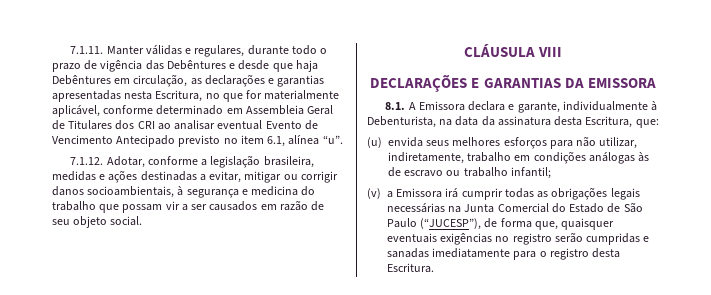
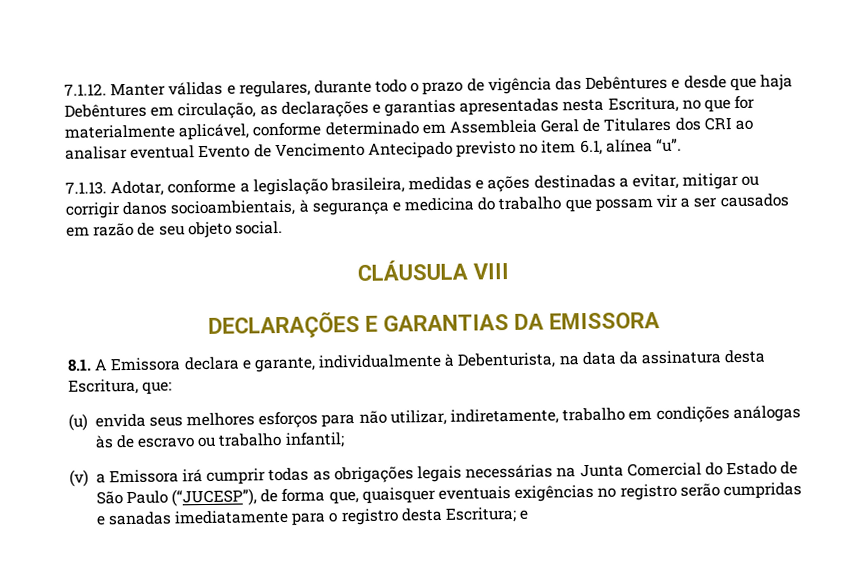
- 7.1.11. Manter válidas e regulares, durante todo o prazo de vigência das Debêntures e desde que haja Debêntures em circulação, as declarações e garantias apresentadas nesta Escritura, no que for materialmente aplicável, conforme determinado em Assembleia Geral de Titulares dos CRI ao analisar eventual Evento de Vencimento Antecipado previsto no item 6.1, alínea “u”.
+ 7.1.12. Manter válidas e regulares, durante todo o prazo de vigência das Debêntures e desde que haja Debêntures em circulação, as declarações e garantias apresentadas nesta Escritura, no que for materialmente aplicável, conforme determinado em Assembleia Geral de Titulares dos CRI ao analisar eventual Evento de Vencimento Antecipado previsto no item 6.1, alínea “u”.
- 7.1.12. Adotar, conforme a legislação brasileira, medidas e ações destinadas a evitar, mitigar ou corrigir danos socioambientais, à segurança e medicina do trabalho que possam vir a ser causados em razão de seu objeto social.
+ 7.1.13. Adotar, conforme a legislação brasileira, medidas e ações destinadas a evitar, mitigar ou corrigir danos socioambientais, à segurança e medicina do trabalho que possam vir a ser causados em razão de seu objeto social.
- (v) a Emissora irá cumprir todas as obrigações legais necessárias na Junta Comercial do Estado de São Paulo (“JUCESP”), de forma que, quaisquer eventuais exigências no registro serão cumpridas e sanadas imediatamente para o registro desta Escritura.
+ (v) a Emissora irá cumprir todas as obrigações legais necessárias na Junta Comercial do Estado de São Paulo (“JUCESP”), de forma que, quaisquer eventuais exigências no registro serão cumpridas e sanadas imediatamente para o registro desta Escritura; e

